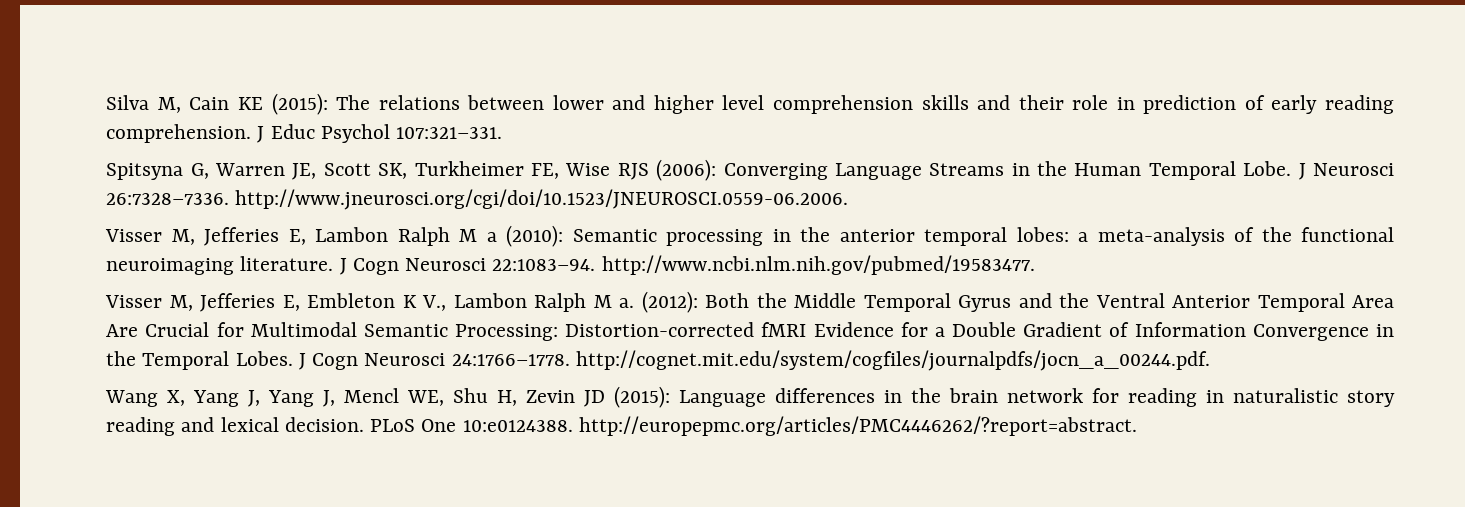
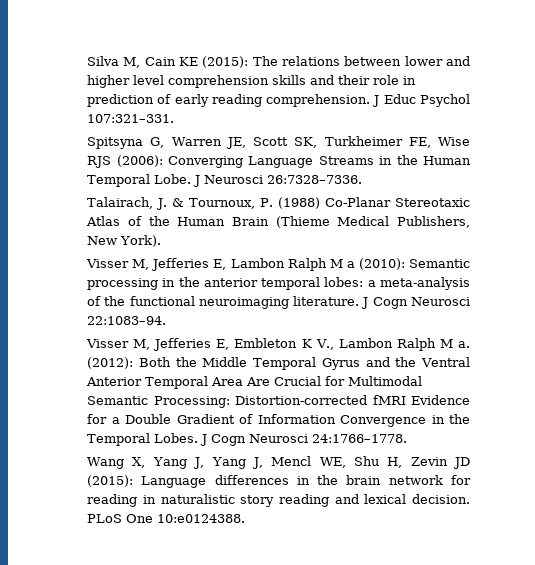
- J Neurosci 26:7328–7336. http://www.jneurosci.org/cgi/doi/10.1523/JNEUROSCI.0559-06.2006.
+ J Neurosci 26:7328–7336.
+ Talairach, J. & Tournoux, P. (1988) Co-Planar Stereotaxic Atlas of the Human Brain (Thieme Medical Publishers, New York).
- J Cogn Neurosci 22:1083–94. http://www.ncbi.nlm.nih.gov/pubmed/19583477.
+ J Cogn Neurosci 22:1083–94.
- J Cogn Neurosci 24:1766–1778. http://cognet.mit.edu/system/cogfiles/journalpdfs/jocn_a_00244.pdf.
+ J Cogn Neurosci 24:1766–1778.
- PLoS One 10:e0124388. http://europepmc.org/articles/PMC4446262/?report=abstract.
+ PLoS One 10:e0124388.

